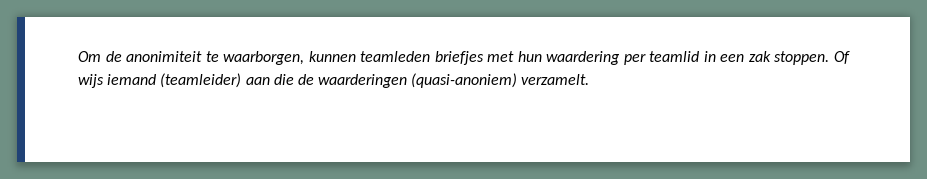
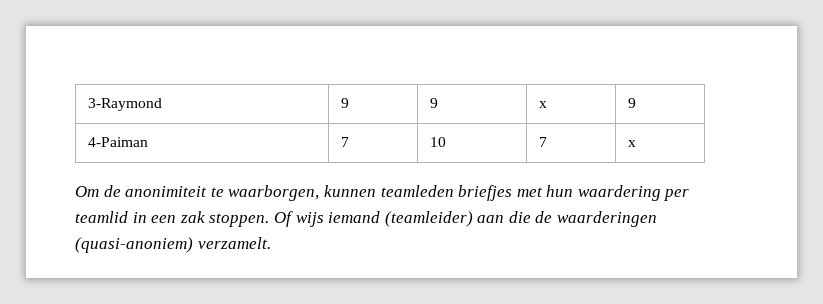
+ 3-Raymond | 9 | 9 | x | 9
+ 4-Paiman | 7 | 10 | 7 | x

